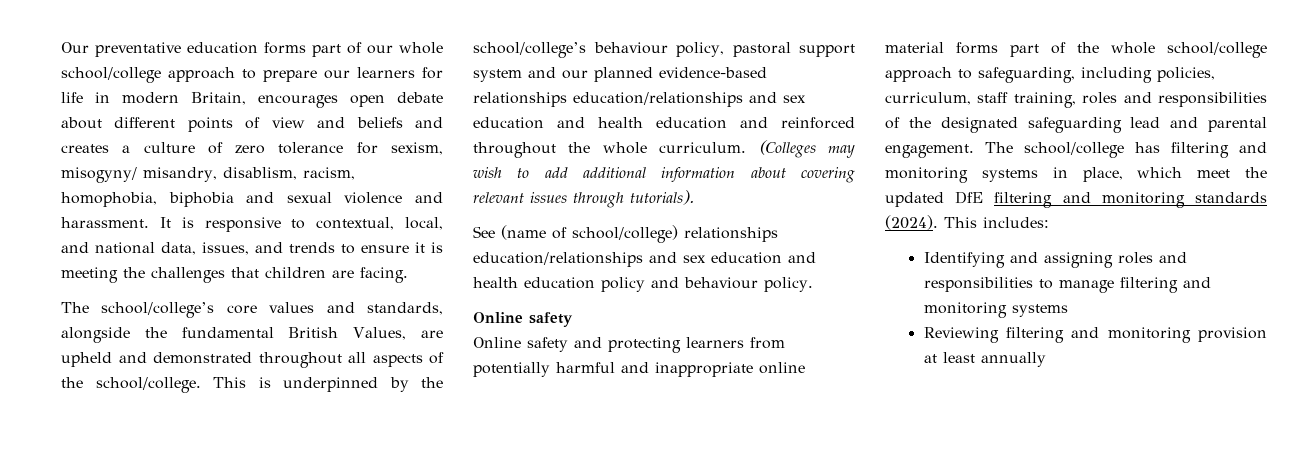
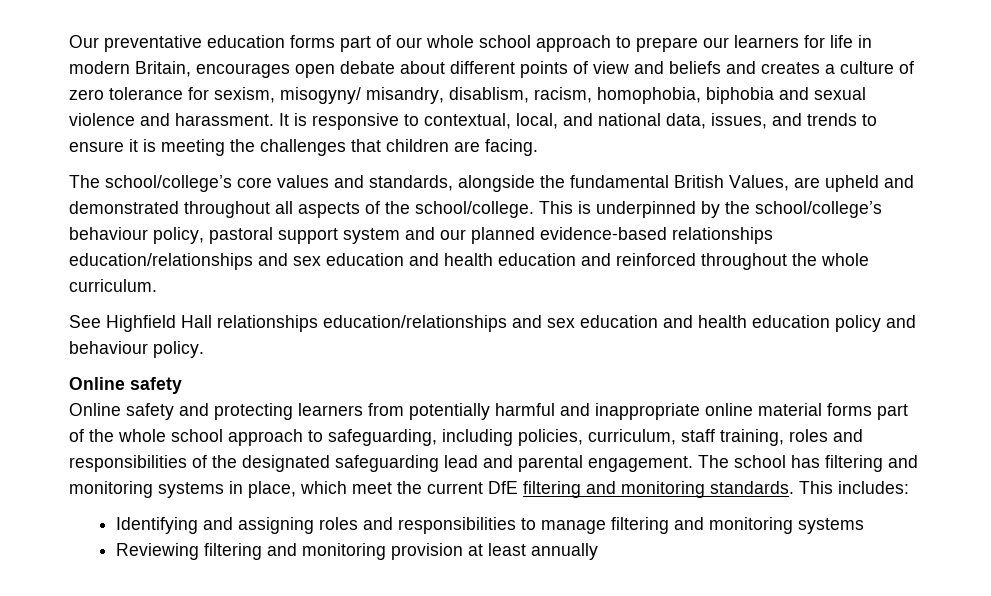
- Our preventative education forms part of our whole school/college approach to prepare our learners for life in modern Britain, encourages open debate about different points of view and beliefs and creates a culture of zero tolerance for sexism, misogyny/ misandry, disablism, racism, homophobia, biphobia and sexual violence and harassment.
+ Our preventative education forms part of our whole school approach to prepare our learners for life in modern Britain, encourages open debate about different points of view and beliefs and creates a culture of zero tolerance for sexism, misogyny/ misandry, disablism, racism, homophobia, biphobia and sexual violence and harassment.
- This is underpinned by the school/college’s behaviour policy, pastoral support system and our planned evidence-based relationships education/relationships and sex education and health education and reinforced throughout the whole curriculum. (Colleges may wish to add additional information about covering relevant issues through tutorials).
- See (name of school/college) relationships education/relationships and sex education and health education policy and behaviour policy.
+ This is underpinned by the school/college’s behaviour policy, pastoral support system and our planned evidence-based relationships education/relationships and sex education and health education and reinforced throughout the whole curriculum.
+ See Highfield Hall relationships education/relationships and sex education and health education policy and behaviour policy.
- Online safety and protecting learners from potentially harmful and inappropriate online material forms part of the whole school/college approach to safeguarding, including policies, curriculum, staff training, roles and responsibilities of the designated safeguarding lead and parental engagement.
+ Online safety and protecting learners from potentially harmful and inappropriate online material forms part of the whole school approach to safeguarding, including policies, curriculum, staff training, roles and responsibilities of the designated safeguarding lead and parental engagement.
- The school/college has filtering and monitoring systems in place, which meet the updated DfE filtering and monitoring standards (2024).
+ The school has filtering and monitoring systems in place, which meet the current DfE filtering and monitoring standards.

